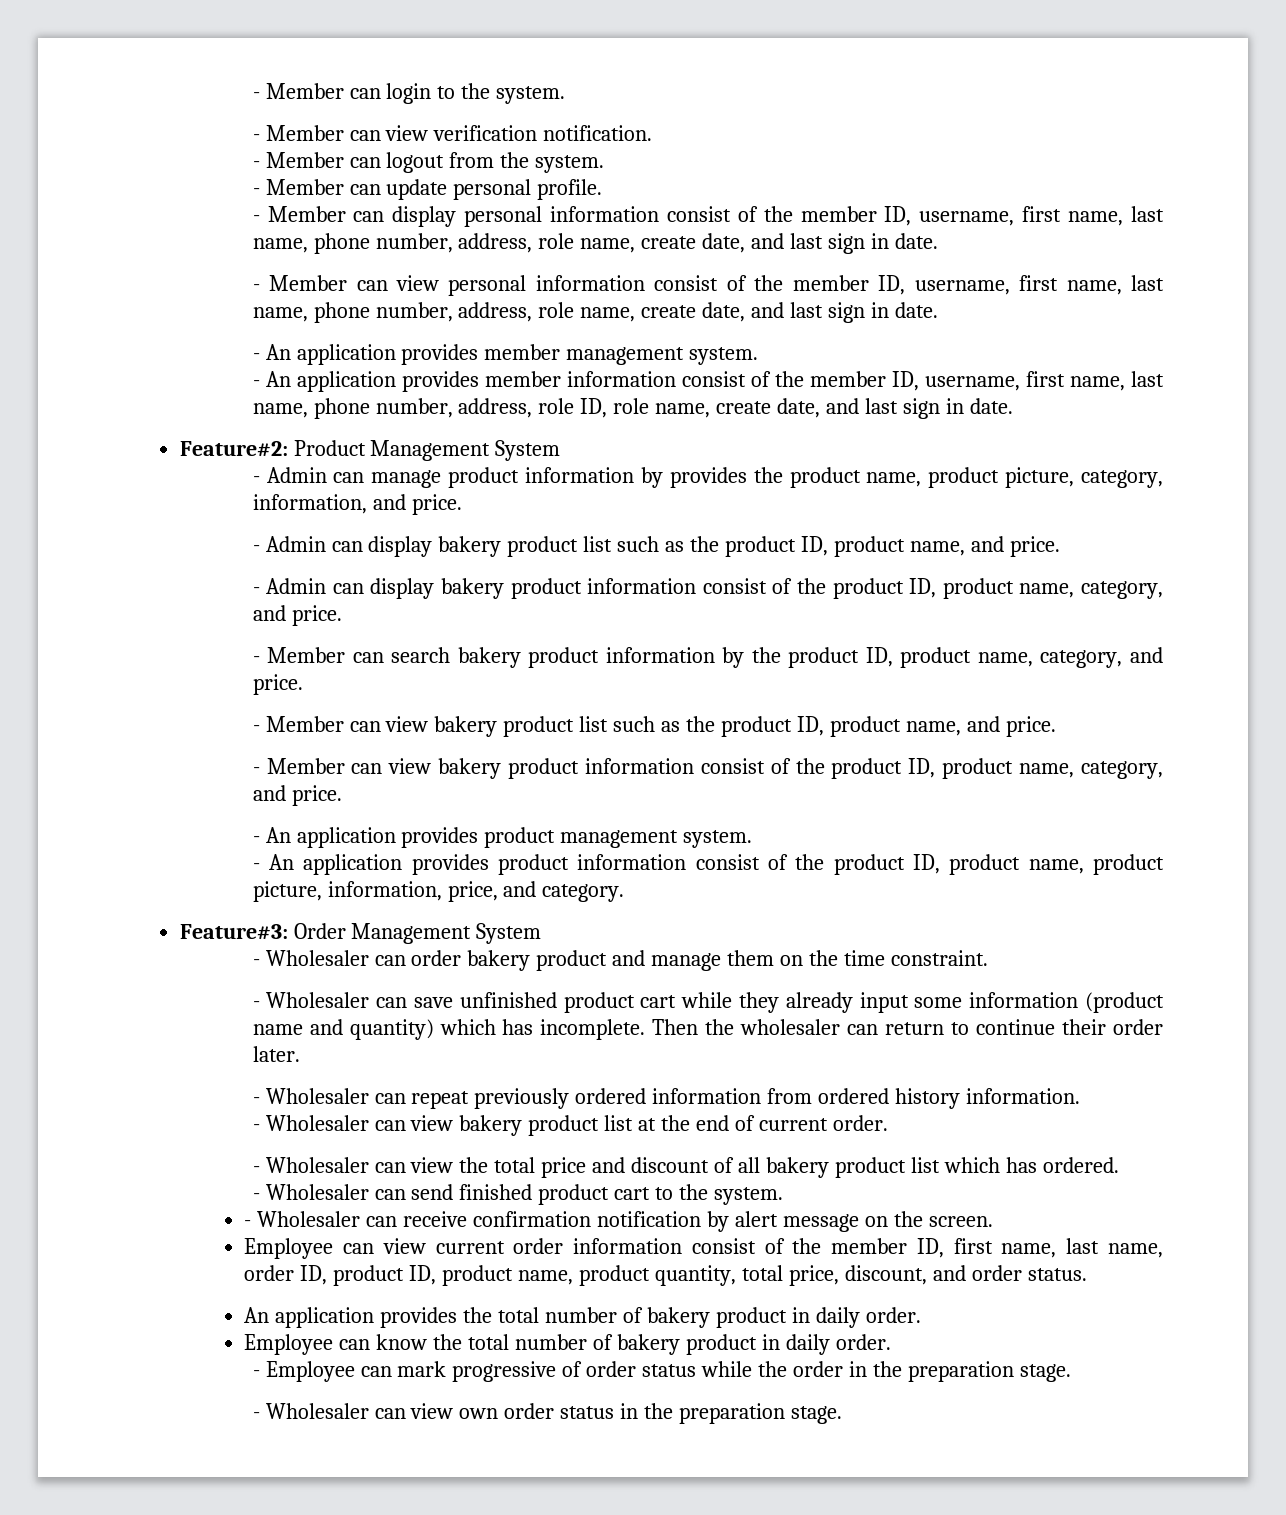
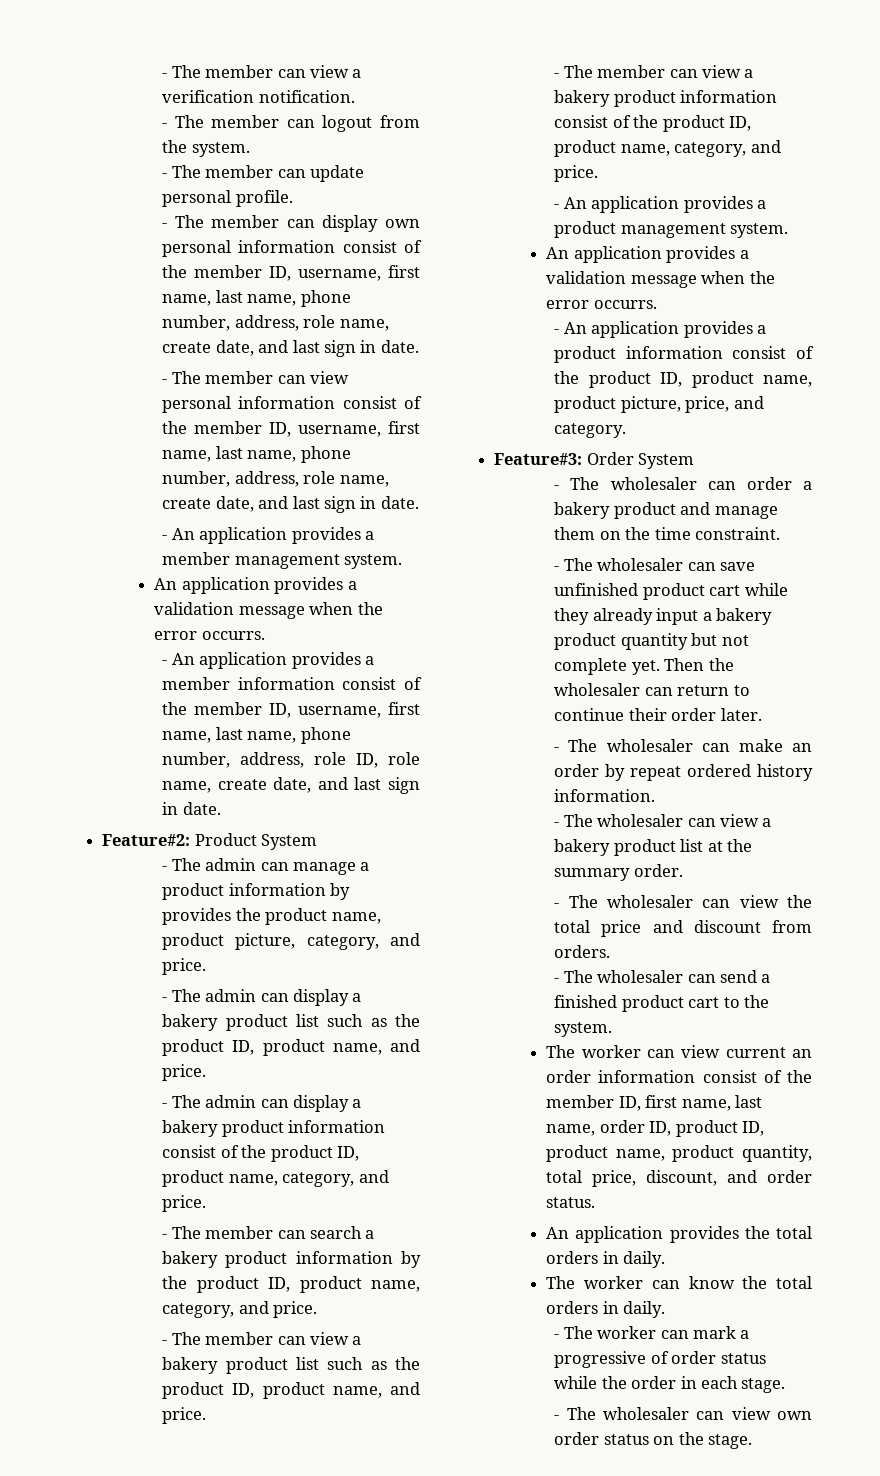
- - Member can login to the system.
- - Member can view verification notification.
+ - The member can view a verification notification.
- - Member can logout from the system.
+ - The member can logout from the system.
- - Member can update personal profile.
+ - The member can update personal profile.
- - Member can display personal information consist of the member ID, username, first name, last name, phone number, address, role name, create date, and last sign in date.
+ - The member can display own personal information consist of the member ID, username, first name, last name, phone number, address, role name, create date, and last sign in date.
- - Member can view personal information consist of the member ID, username, first name, last name, phone number, address, role name, create date, and last sign in date.
+ - The member can view personal information consist of the member ID, username, first name, last name, phone number, address, role name, create date, and last sign in date.
- - An application provides member management system.
- - An application provides member information consist of the member ID, username, first name, last name, phone number, address, role ID, role name, create date, and last sign in date.
+ - An application provides a member management system.
+ An application provides a validation message when the error occurrs.
+ - An application provides a member information consist of the member ID, username, first name, last name, phone number, address, role ID, role name, create date, and last sign in date.
- Feature#2: Product Management System
- - Admin can manage product information by provides the product name, product picture, category, information, and price.
- - Admin can display bakery product list such as the product ID, product name, and price.
+ Feature#2: Product System
+ - The admin can manage a product information by provides the product name, product picture, category, and price.
+ - The admin can display a bakery product list such as the product ID, product name, and price.
- - Admin can display bakery product information consist of the product ID, product name, category, and price.
+ - The admin can display a bakery product information consist of the product ID, product name, category, and price.
- - Member can search bakery product information by the product ID, product name, category, and price.
+ - The member can search a bakery product information by the product ID, product name, category, and price.
- - Member can view bakery product list such as the product ID, product name, and price.
+ - The member can view a bakery product list such as the product ID, product name, and price.
- - Member can view bakery product information consist of the product ID, product name, category, and price.
+ - The member can view a bakery product information consist of the product ID, product name, category, and price.
- - An application provides product management system.
- - An application provides product information consist of the product ID, product name, product picture, information, price, and category.
+ - An application provides a product management system.
+ An application provides a validation message when the error occurrs.
+ - An application provides a product information consist of the product ID, product name, product picture, price, and category.
- Feature#3: Order Management System
- - Wholesaler can order bakery product and manage them on the time constraint.
+ Feature#3: Order System
+ - The wholesaler can order a bakery product and manage them on the time constraint.
- - Wholesaler can save unfinished product cart while they already input some information (product name and quantity) which has incomplete.
+ - The wholesaler can save unfinished product cart while they already input a bakery product quantity but not complete yet.
- - Wholesaler can repeat previously ordered information from ordered history information.
+ - The wholesaler can make an order by repeat ordered history information.
- - Wholesaler can view bakery product list at the end of current order.
- - Wholesaler can view the total price and discount of all bakery product list which has ordered.
- - Wholesaler can send finished product cart to the system.
+ - The wholesaler can view a bakery product list at the summary order.
+ - The wholesaler can view the total price and discount from orders.
+ - The wholesaler can send a finished product cart to the system.
- - Wholesaler can receive confirmation notification by alert message on the screen.
- Employee can view current order information consist of the member ID, first name, last name, order ID, product ID, product name, product quantity, total price, discount, and order status.
+ The worker can view current an order information consist of the member ID, first name, last name, order ID, product ID, product name, product quantity, total price, discount, and order status.
- An application provides the total number of bakery product in daily order.
- Employee can know the total number of bakery product in daily order.
- - Employee can mark progressive of order status while the order in the preparation stage.
+ An application provides the total orders in daily.
+ The worker can know the total orders in daily.
+ - The worker can mark a progressive of order status while the order in each stage.
- - Wholesaler can view own order status in the preparation stage.
+ - The wholesaler can view own order status on the stage.

